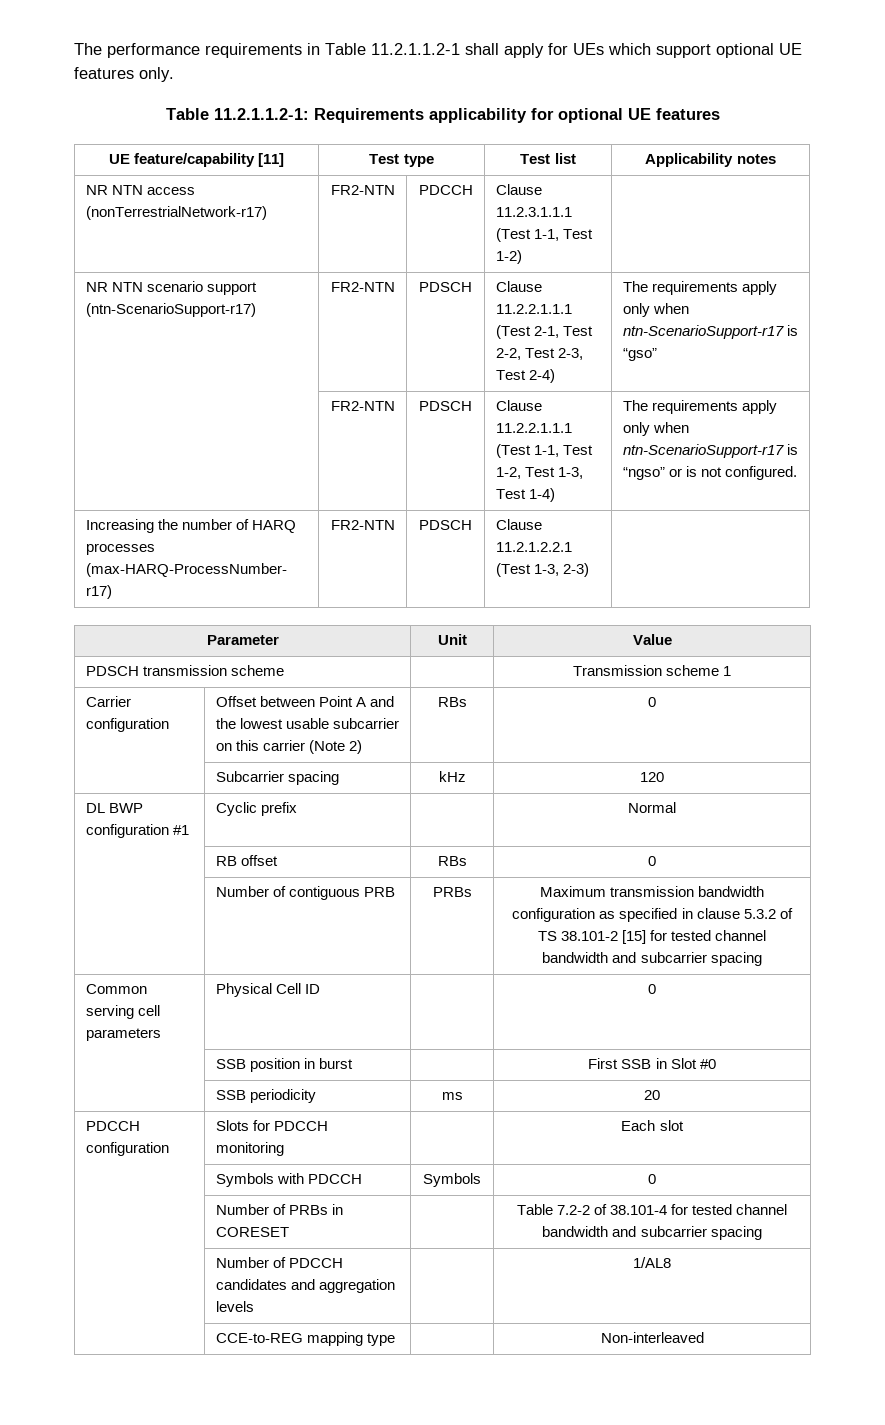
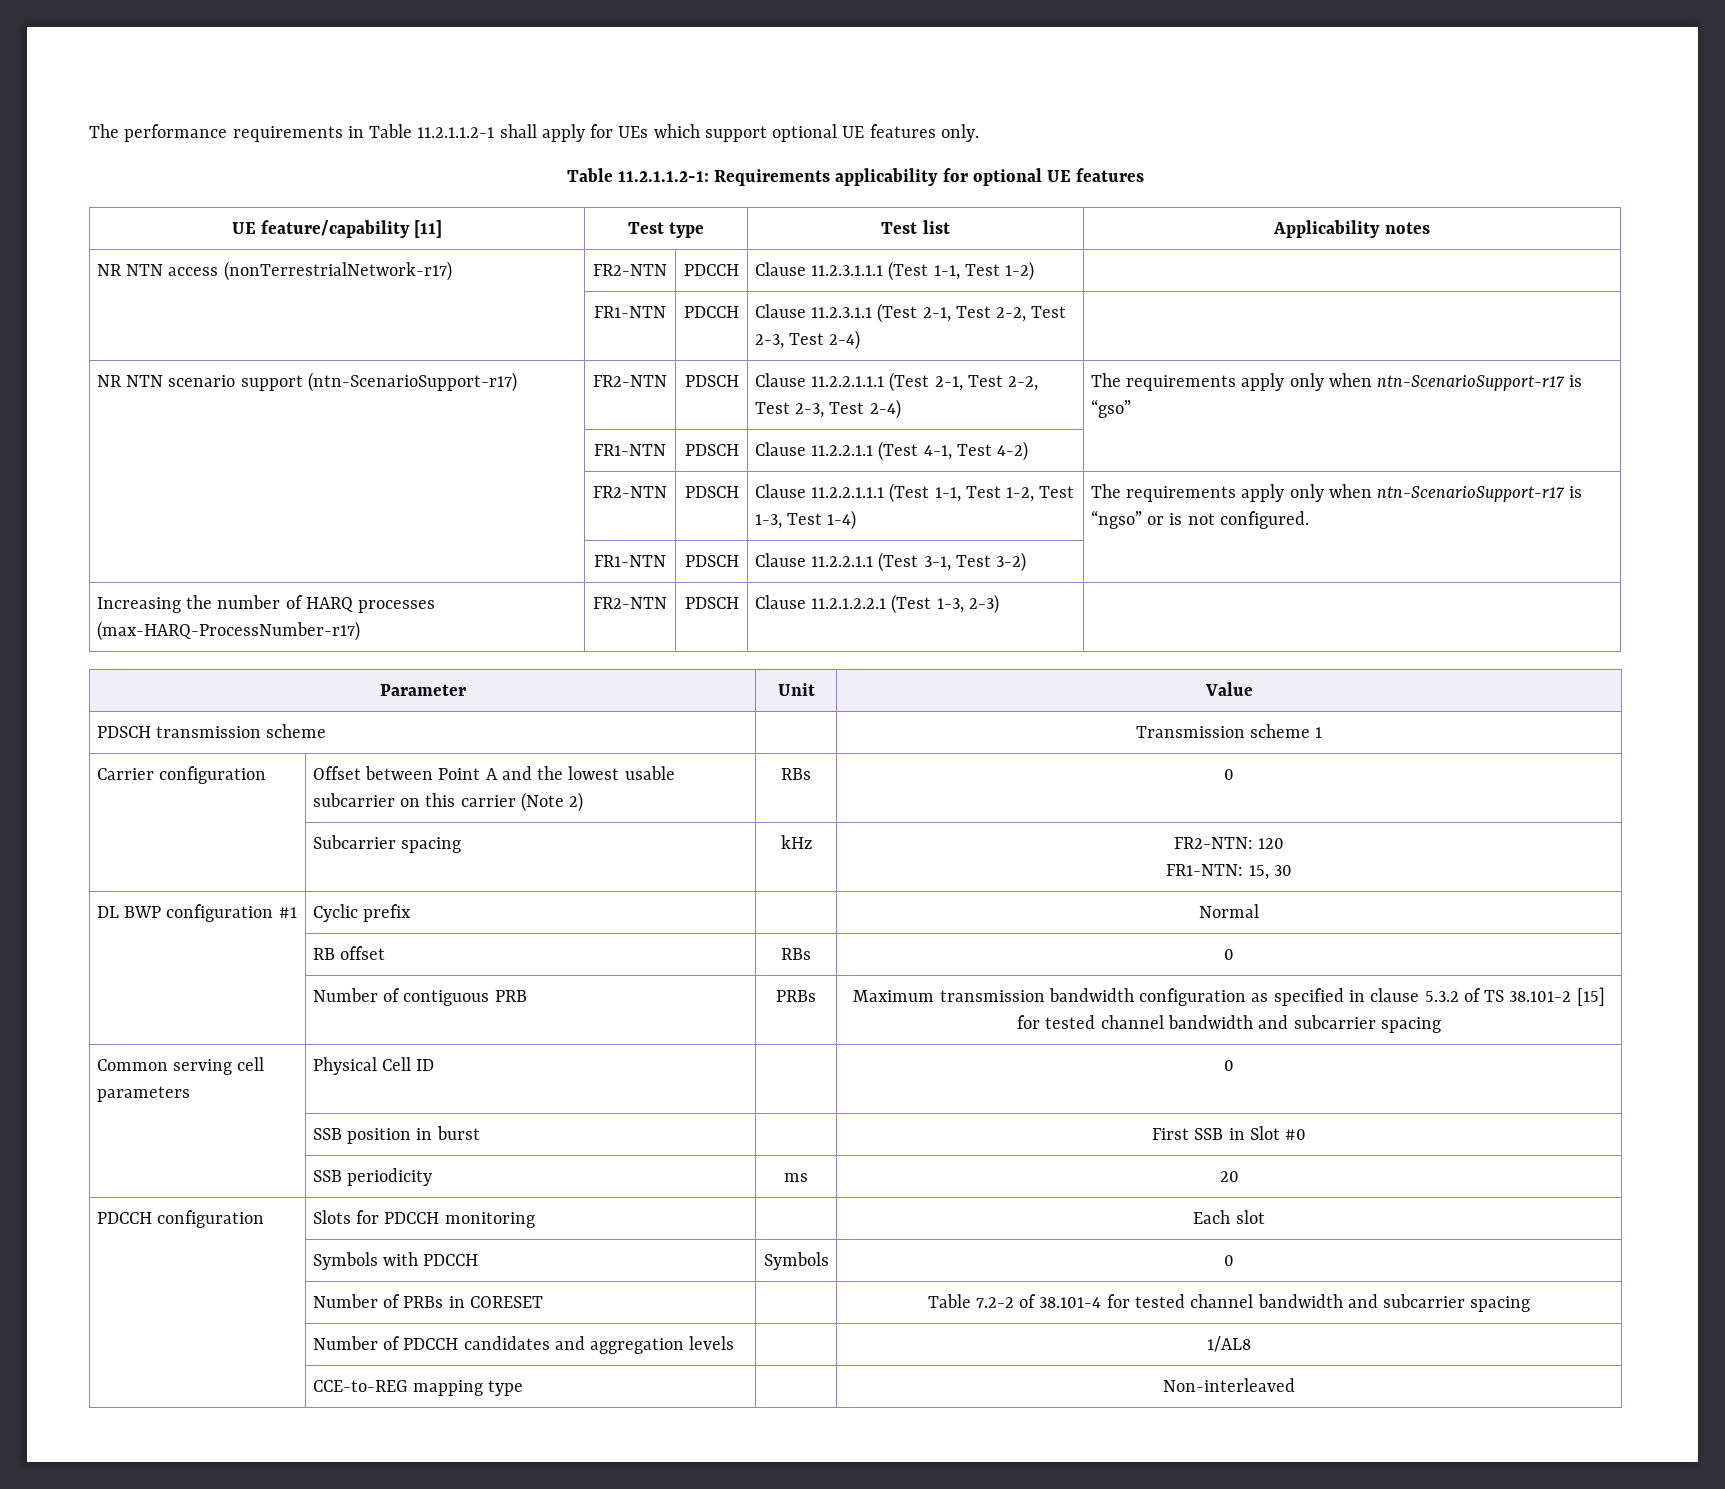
+ | FR1-NTN | PDCCH | Clause 11.2.3.1.1 (Test 2-1, Test 2-2, Test 2-3, Test 2-4) |
+ | FR1-NTN | PDSCH | Clause 11.2.2.1.1 (Test 4-1, Test 4-2) |
+ | FR1-NTN | PDSCH | Clause 11.2.2.1.1 (Test 3-1, Test 3-2) |
- | Subcarrier spacing | kHz | 120
+ | Subcarrier spacing | kHz | FR2-NTN: 120
+ FR1-NTN: 15, 30

